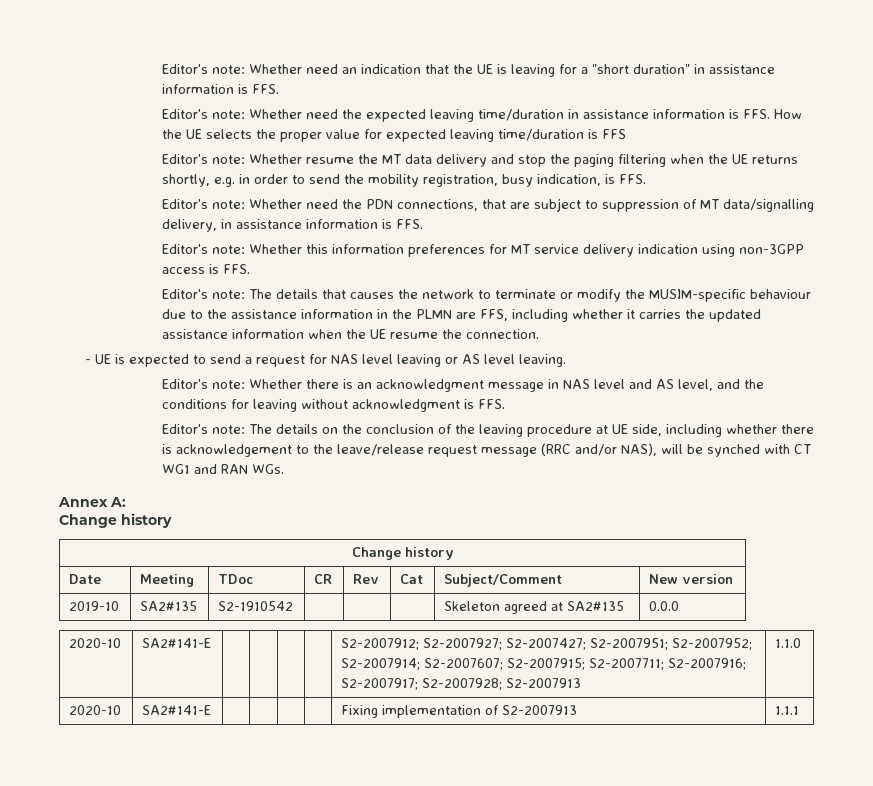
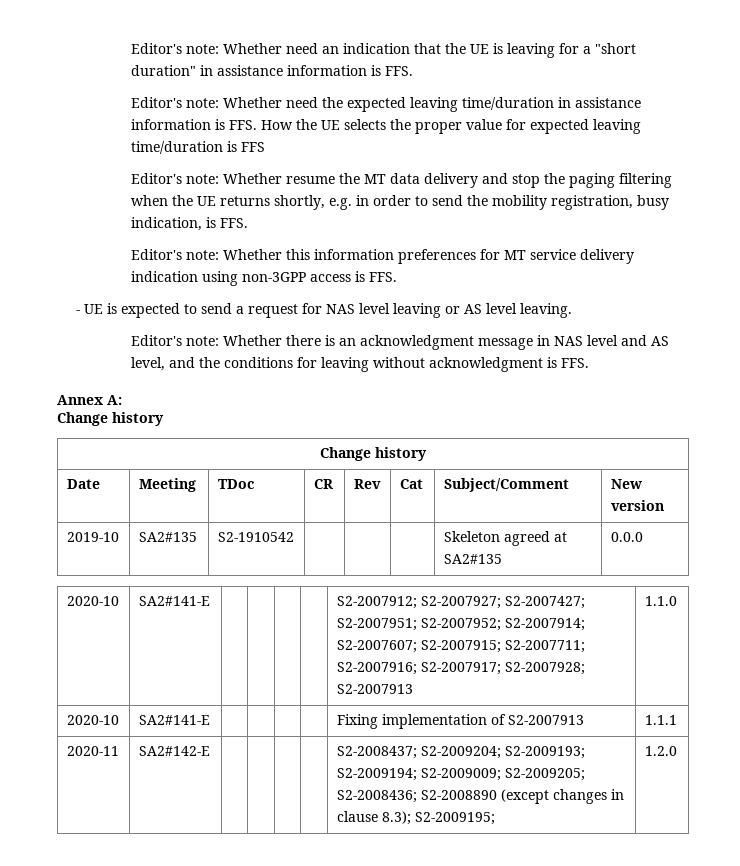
- Editor's note: Whether need the PDN connections, that are subject to suppression of MT data/signalling delivery, in assistance information is FFS.
- Editor's note: The details that causes the network to terminate or modify the MUSIM-specific behaviour due to the assistance information in the PLMN are FFS, including whether it carries the updated assistance information when the UE resume the connection.
- Editor's note: The details on the conclusion of the leaving procedure at UE side, including whether there is acknowledgement to the leave/release request message (RRC and/or NAS), will be synched with CT WG1 and RAN WGs.
+ 2020-11 | SA2#142-E | | | | | S2-2008437; S2-2009204; S2-2009193; S2-2009194; S2-2009009; S2-2009205; S2-2008436; S2-2008890 (except changes in clause 8.3); S2-2009195; | 1.2.0

